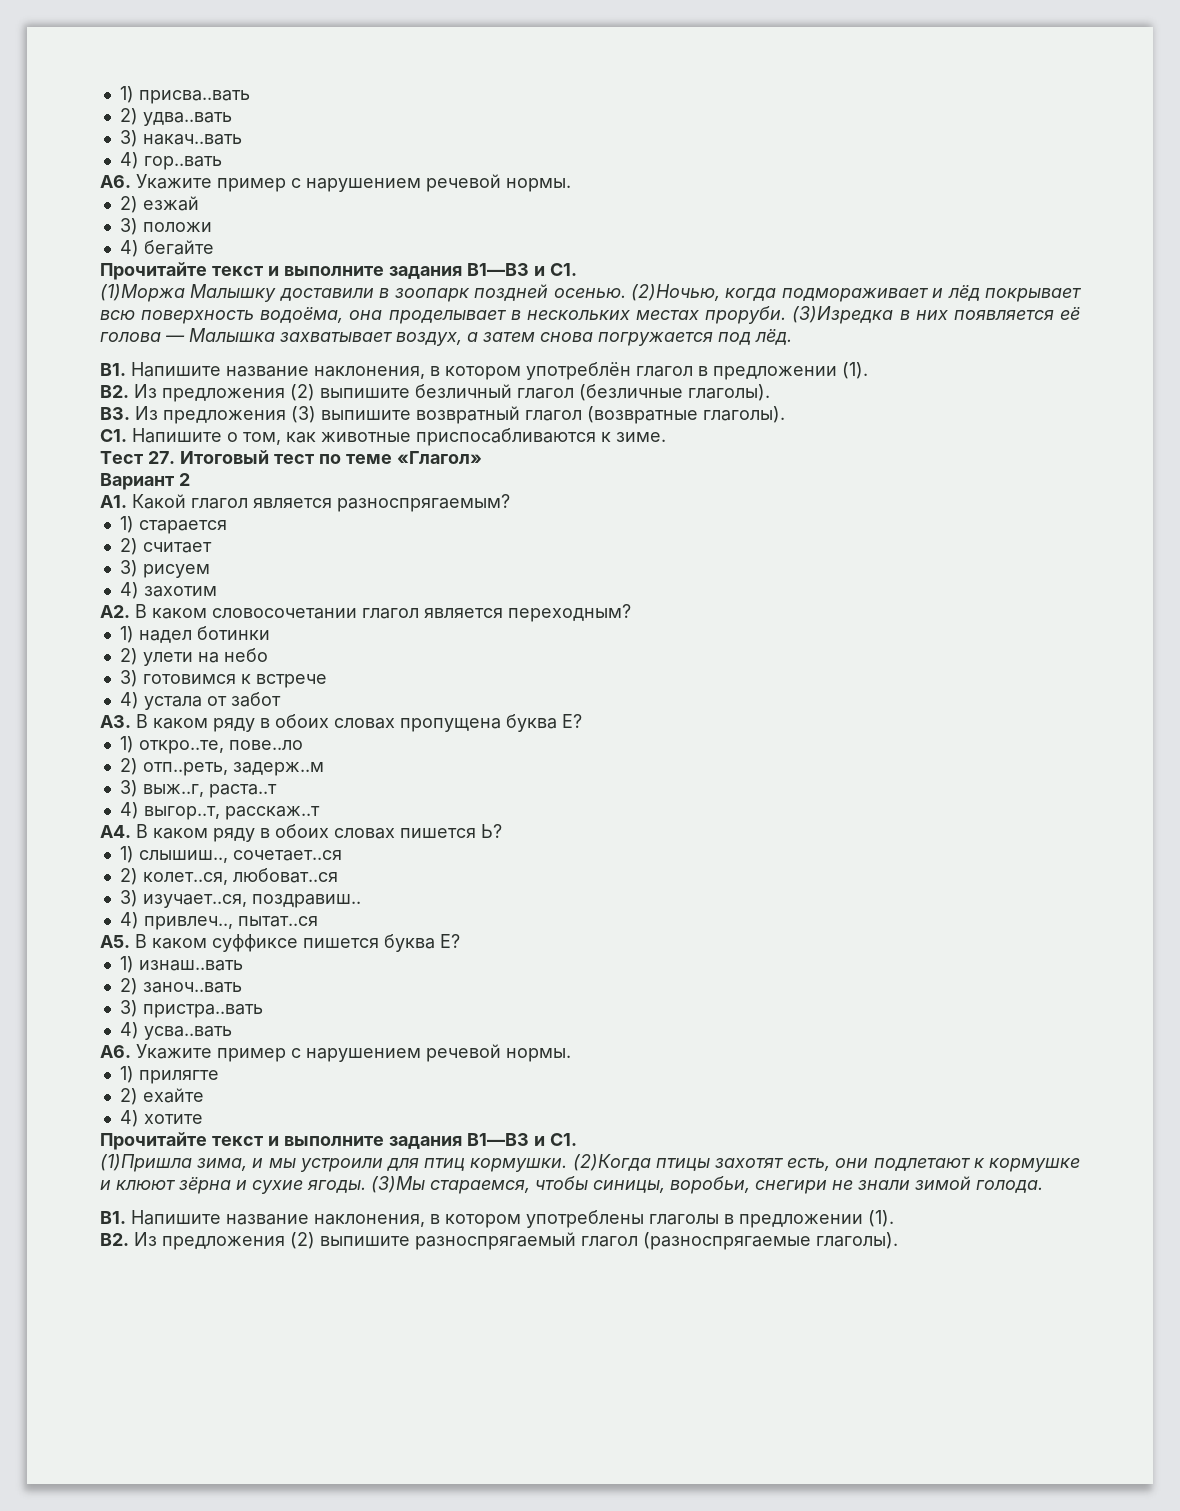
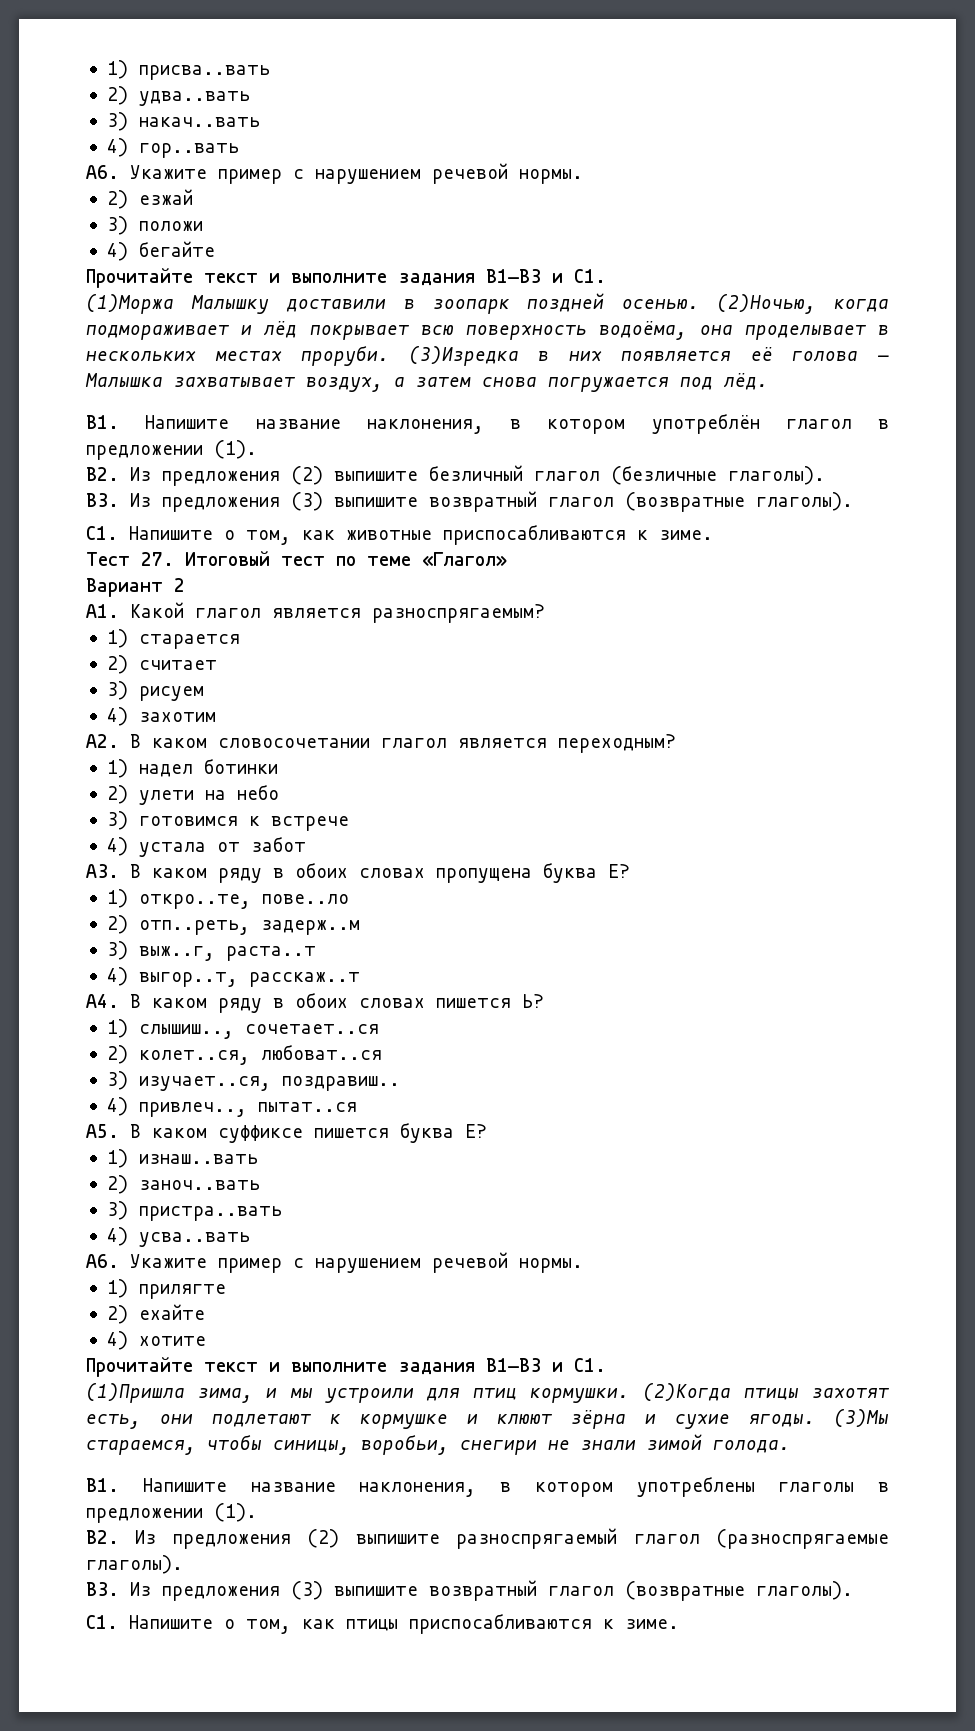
  В2. Из предложения (2) выпишите разноспрягаемый глагол (разноспрягаемые глаголы).
+ В3. Из предложения (3) выпишите возвратный глагол (возвратные глаголы).
+ С1. Напишите о том, как птицы приспосабливаются к зиме.

